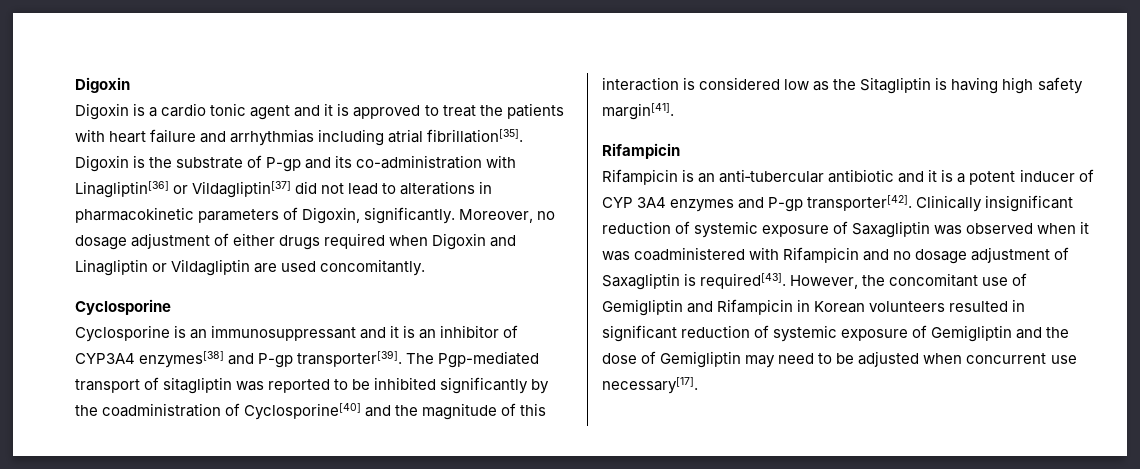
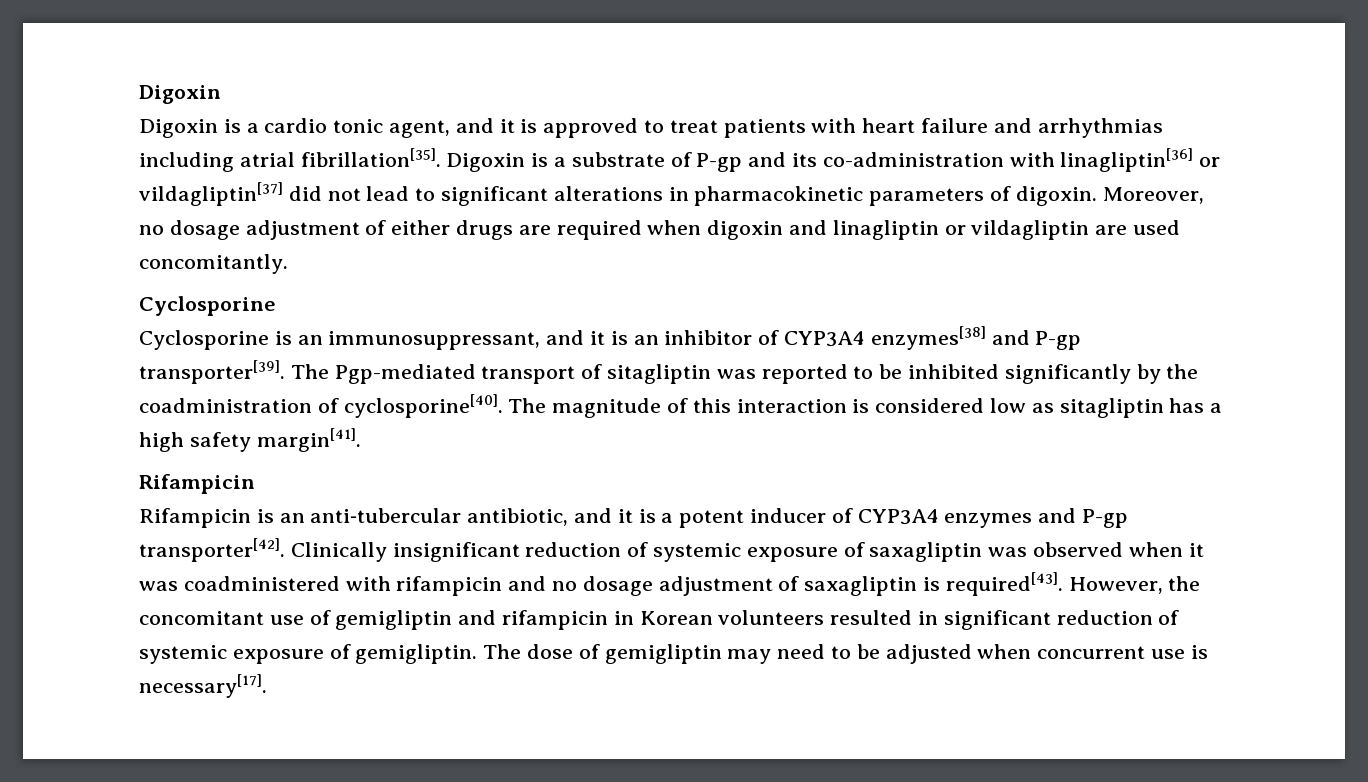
- Digoxin is a cardio tonic agent and it is approved to treat the patients with heart failure and arrhythmias including atrial fibrillation[35].
+ Digoxin is a cardio tonic agent, and it is approved to treat patients with heart failure and arrhythmias including atrial fibrillation[35].
- Digoxin is the substrate of P-gp and its co-administration with Linagliptin[36] or Vildagliptin[37] did not lead to alterations in pharmacokinetic parameters of Digoxin, significantly.
+ Digoxin is a substrate of P-gp and its co-administration with linagliptin[36] or vildagliptin[37] did not lead to significant alterations in pharmacokinetic parameters of digoxin.
- Moreover, no dosage adjustment of either drugs required when Digoxin and Linagliptin or Vildagliptin are used concomitantly.
+ Moreover, no dosage adjustment of either drugs are required when digoxin and linagliptin or vildagliptin are used concomitantly.
- Cyclosporine is an immunosuppressant and it is an inhibitor of CYP3A4 enzymes[38] and P-gp transporter[39].
+ Cyclosporine is an immunosuppressant, and it is an inhibitor of CYP3A4 enzymes[38] and P-gp transporter[39].
- The Pgp-mediated transport of sitagliptin was reported to be inhibited significantly by the coadministration of Cyclosporine[40] and the magnitude of this interaction is considered low as the Sitagliptin is having high safety margin[41].
+ The Pgp-mediated transport of sitagliptin was reported to be inhibited significantly by the coadministration of cyclosporine[40]. The magnitude of this interaction is considered low as sitagliptin has a high safety margin[41].
- Rifampicin is an anti‐tubercular antibiotic and it is a potent inducer of CYP 3A4 enzymes and P-gp transporter[42].
+ Rifampicin is an anti‐tubercular antibiotic, and it is a potent inducer of CYP3A4 enzymes and P-gp transporter[42].
- Clinically insignificant reduction of systemic exposure of Saxagliptin was observed when it was coadministered with Rifampicin and no dosage adjustment of Saxagliptin is required[43].
+ Clinically insignificant reduction of systemic exposure of saxagliptin was observed when it was coadministered with rifampicin and no dosage adjustment of saxagliptin is required[43].
- However, the concomitant use of Gemigliptin and Rifampicin in Korean volunteers resulted in significant reduction of systemic exposure of Gemigliptin and the dose of Gemigliptin may need to be adjusted when concurrent use necessary[17].
+ However, the concomitant use of gemigliptin and rifampicin in Korean volunteers resulted in significant reduction of systemic exposure of gemigliptin. The dose of gemigliptin may need to be adjusted when concurrent use is necessary[17].

